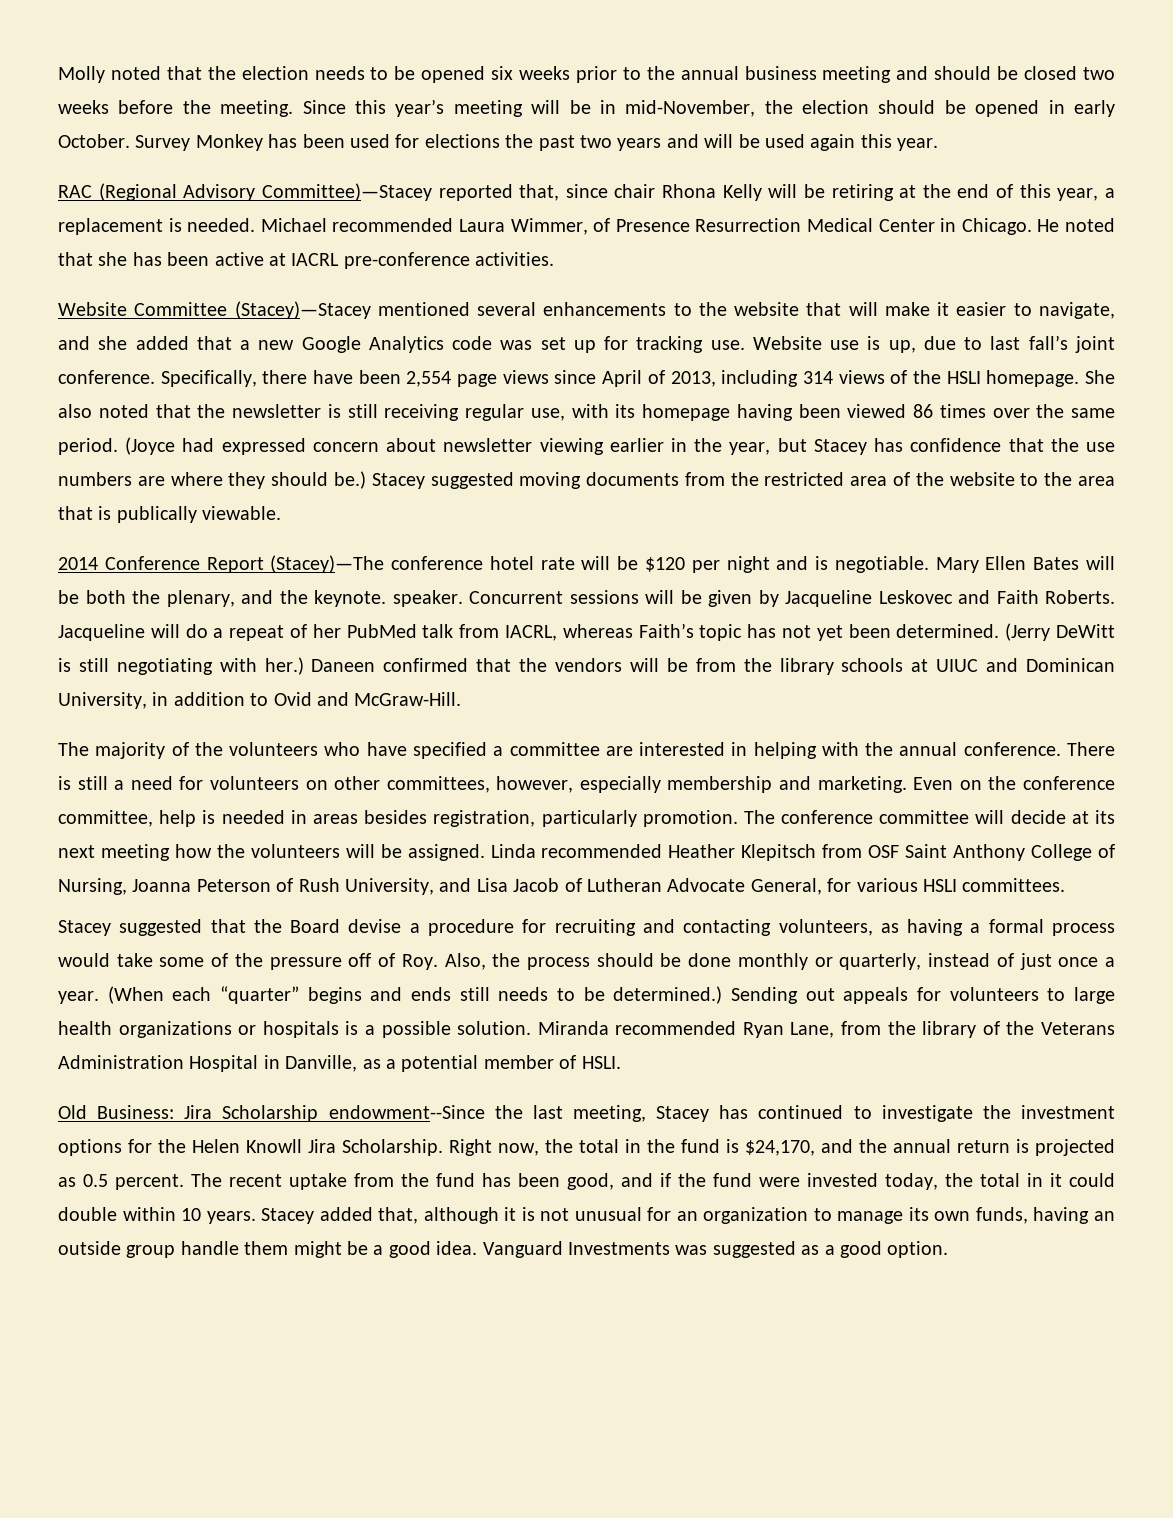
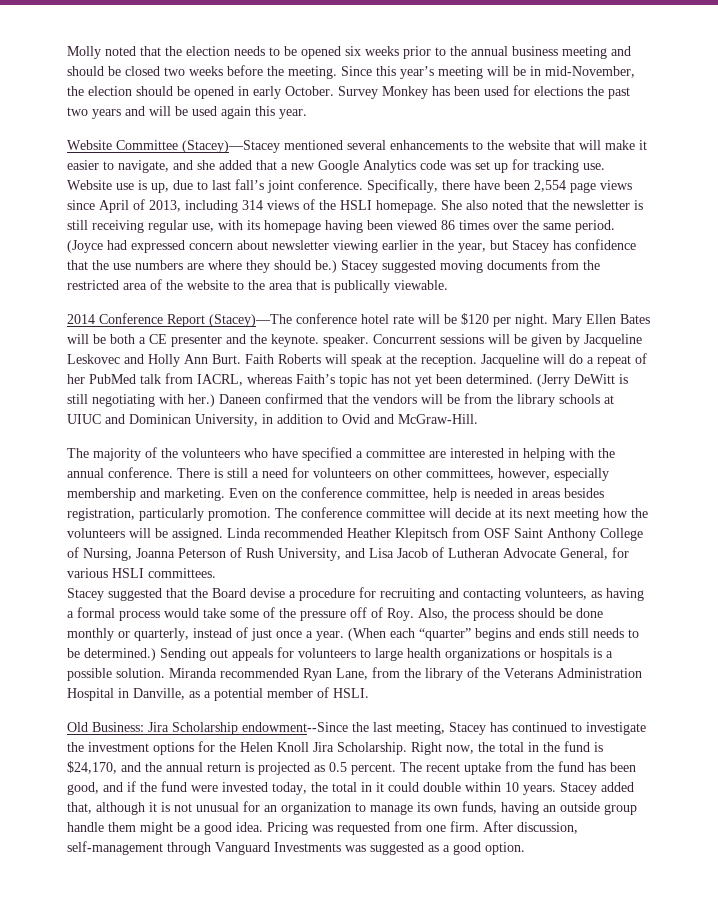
- RAC (Regional Advisory Committee)—Stacey reported that, since chair Rhona Kelly will be retiring at the end of this year, a replacement is needed. Michael recommended Laura Wimmer, of Presence Resurrection Medical Center in Chicago. He noted that she has been active at IACRL pre-conference activities.
- 2014 Conference Report (Stacey)—The conference hotel rate will be $120 per night and is negotiable.
+ 2014 Conference Report (Stacey)—The conference hotel rate will be $120 per night.
- Mary Ellen Bates will be both the plenary, and the keynote. speaker.
+ Mary Ellen Bates will be both a CE presenter and the keynote. speaker.
- Concurrent sessions will be given by Jacqueline Leskovec and Faith Roberts.
+ Concurrent sessions will be given by Jacqueline Leskovec and Holly Ann Burt. Faith Roberts will speak at the reception.
- Old Business: Jira Scholarship endowment--Since the last meeting, Stacey has continued to investigate the investment options for the Helen Knowll Jira Scholarship.
+ Old Business: Jira Scholarship endowment--Since the last meeting, Stacey has continued to investigate the investment options for the Helen Knoll Jira Scholarship.
- Vanguard Investments was suggested as a good option.
+ Pricing was requested from one firm. After discussion, self-management through Vanguard Investments was suggested as a good option.

